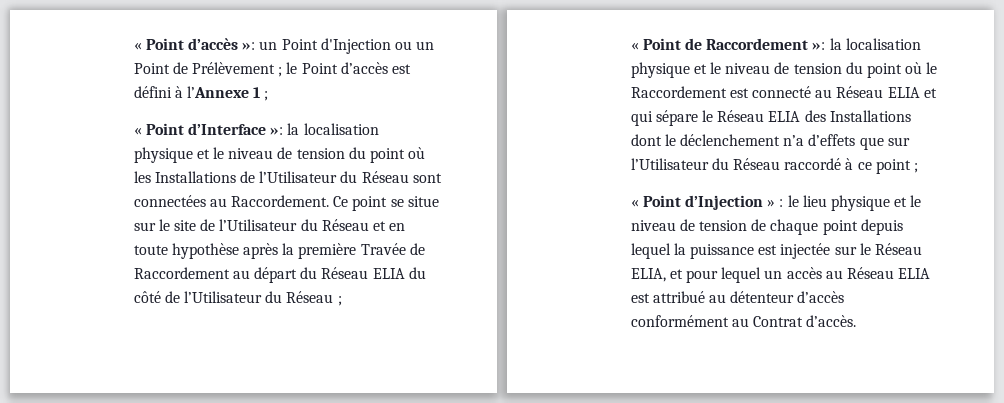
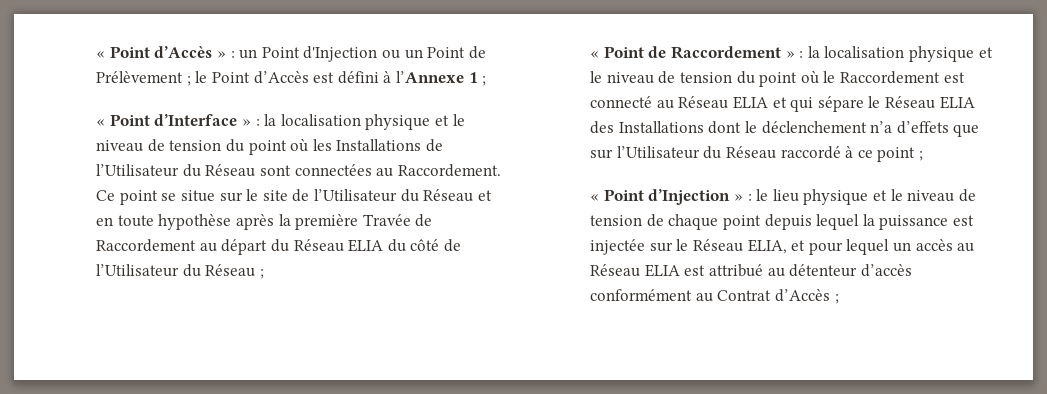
- « Point d’accès »: un Point d'Injection ou un Point de Prélèvement ; le Point d’accès est défini à l’Annexe 1 ;
+ « Point d’Accès » : un Point d'Injection ou un Point de Prélèvement ; le Point d’Accès est défini à l’Annexe 1 ;
- « Point d’Interface »: la localisation physique et le niveau de tension du point où les Installations de l’Utilisateur du Réseau sont connectées au Raccordement.
+ « Point d’Interface » : la localisation physique et le niveau de tension du point où les Installations de l’Utilisateur du Réseau sont connectées au Raccordement.
- « Point de Raccordement »: la localisation physique et le niveau de tension du point où le Raccordement est connecté au Réseau ELIA et qui sépare le Réseau ELIA des Installations dont le déclenchement n’a d’effets que sur l’Utilisateur du Réseau raccordé à ce point ;
+ « Point de Raccordement » : la localisation physique et le niveau de tension du point où le Raccordement est connecté au Réseau ELIA et qui sépare le Réseau ELIA des Installations dont le déclenchement n’a d’effets que sur l’Utilisateur du Réseau raccordé à ce point ;
- « Point d’Injection » : le lieu physique et le niveau de tension de chaque point depuis lequel la puissance est injectée sur le Réseau ELIA, et pour lequel un accès au Réseau ELIA est attribué au détenteur d’accès conformément au Contrat d’accès.
+ « Point d’Injection » : le lieu physique et le niveau de tension de chaque point depuis lequel la puissance est injectée sur le Réseau ELIA, et pour lequel un accès au Réseau ELIA est attribué au détenteur d’accès conformément au Contrat d’Accès ;

